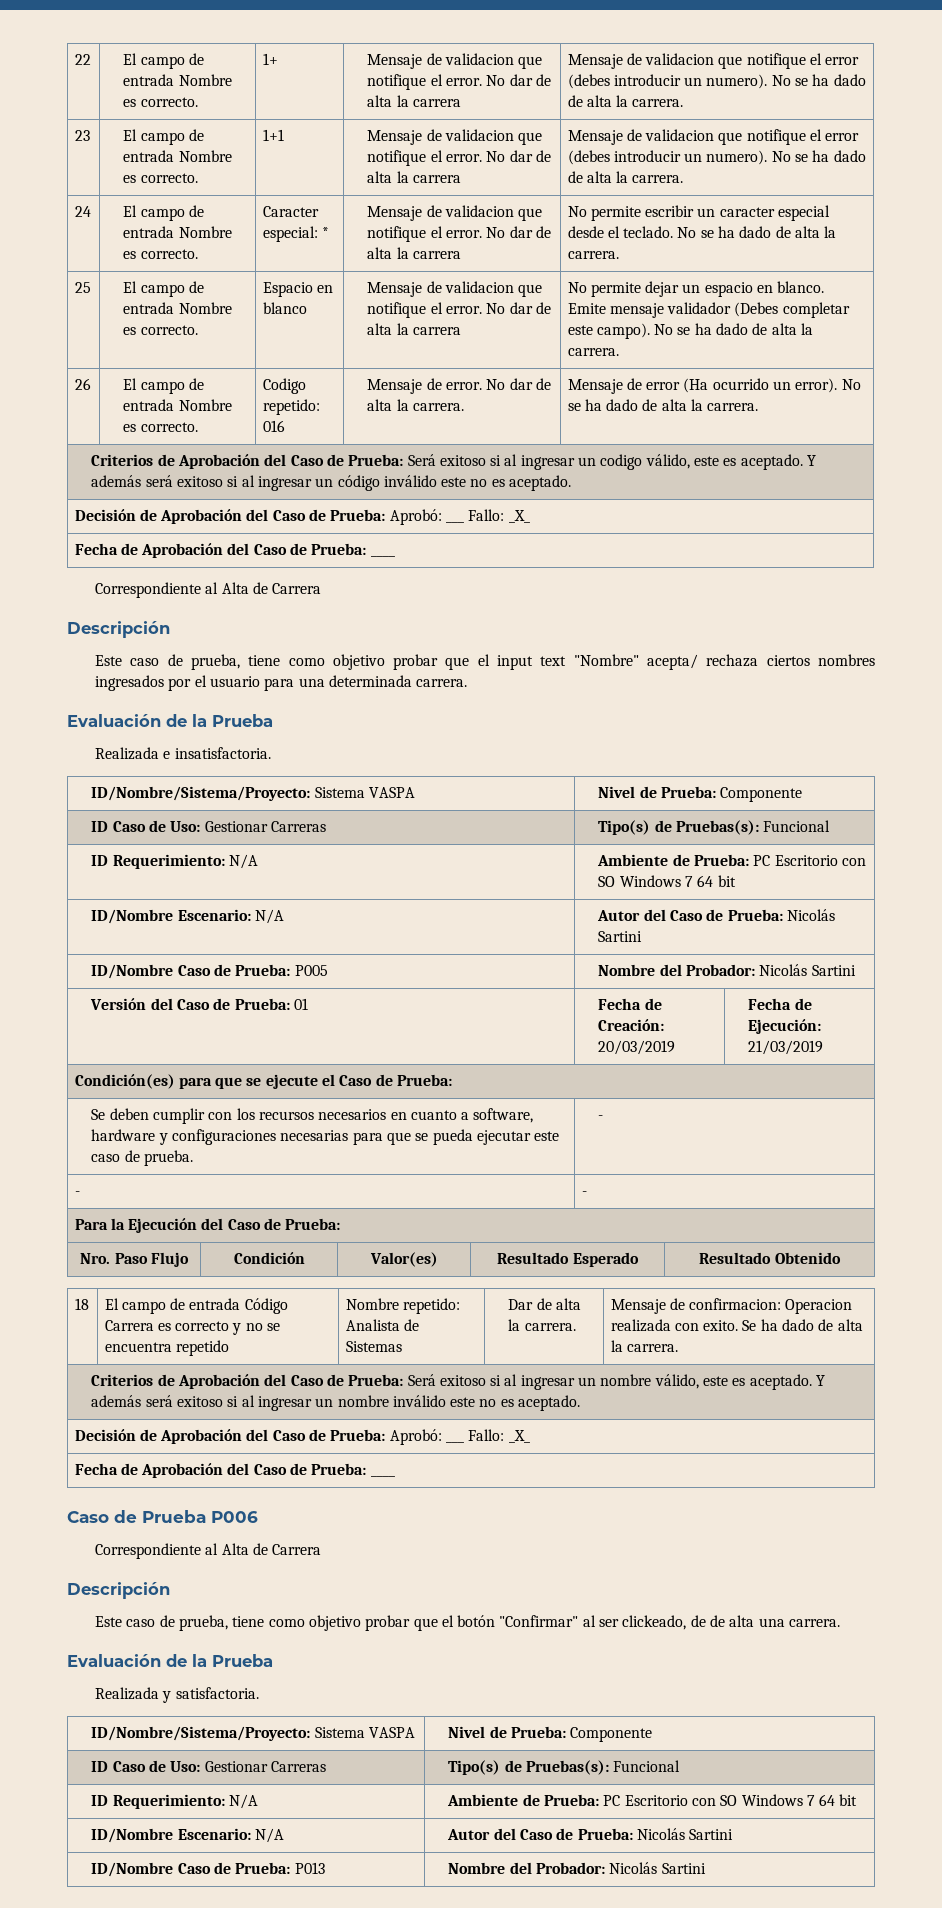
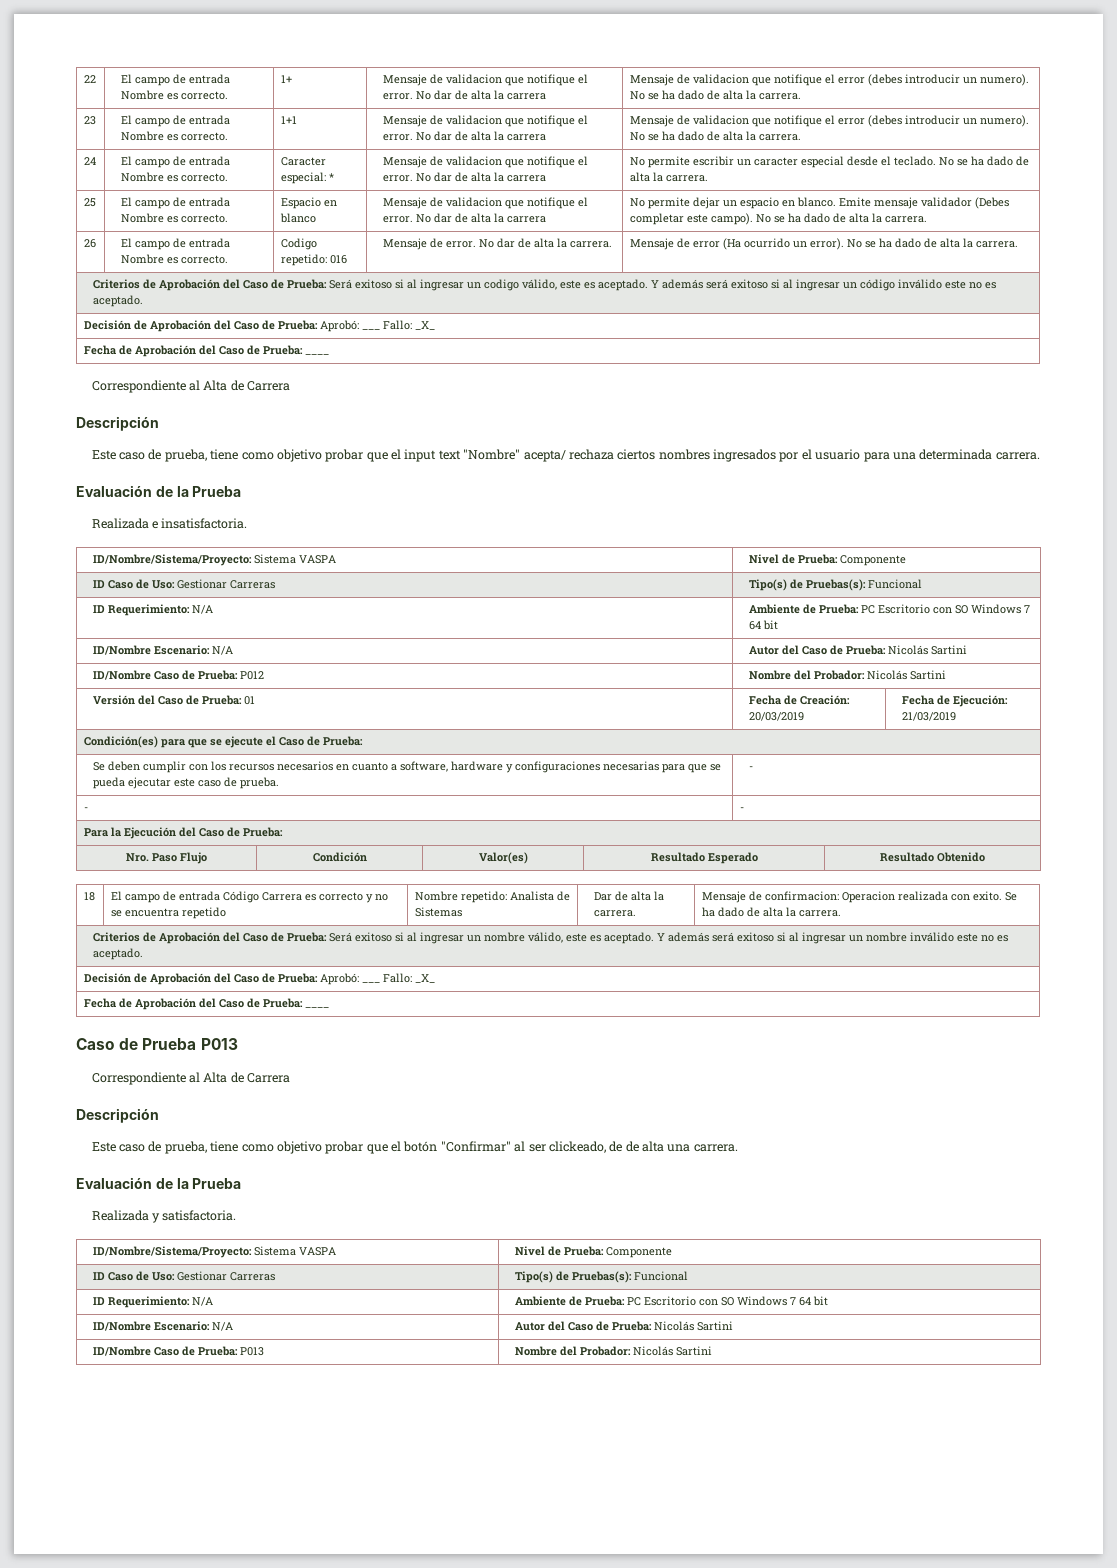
- ID/Nombre Caso de Prueba: P005 | Nombre del Probador: Nicolás Sartini
+ ID/Nombre Caso de Prueba: P012 | Nombre del Probador: Nicolás Sartini
- Caso de Prueba P006
+ Caso de Prueba P013

